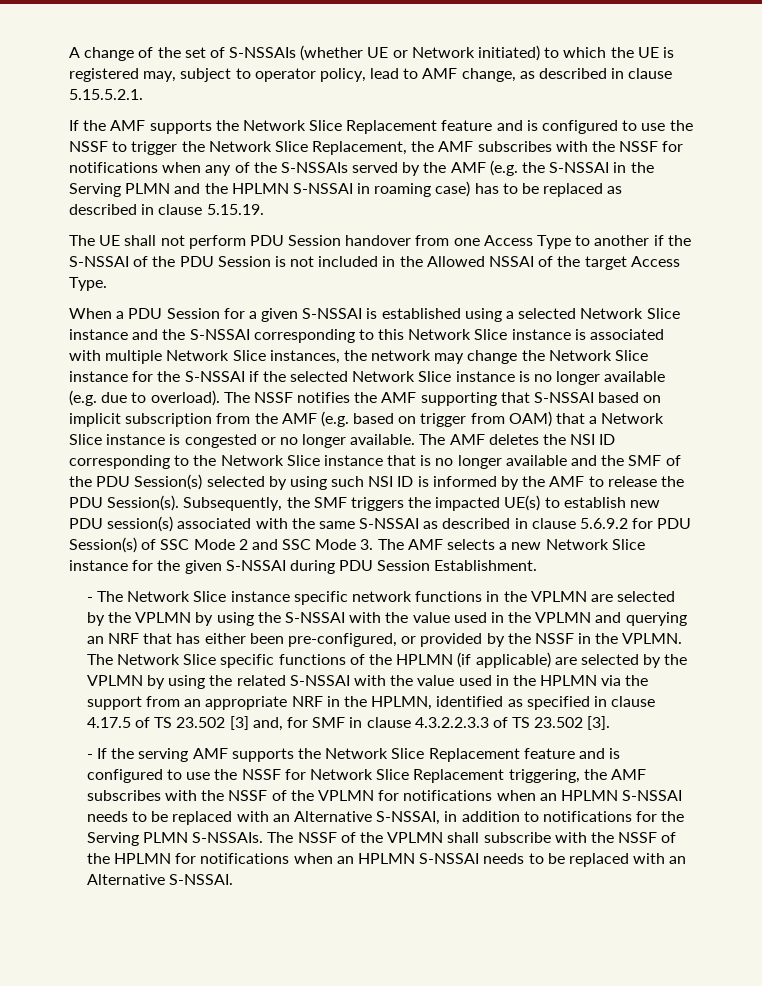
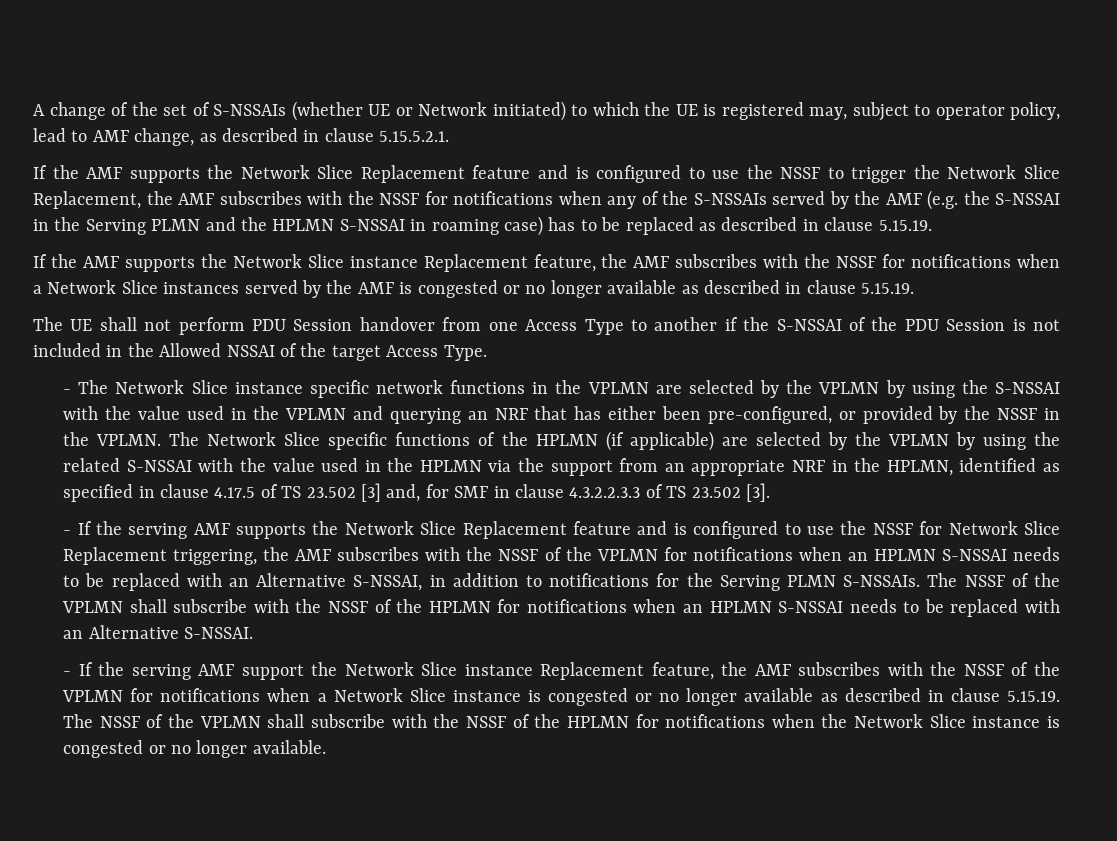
+ If the AMF supports the Network Slice instance Replacement feature, the AMF subscribes with the NSSF for notifications when a Network Slice instances served by the AMF is congested or no longer available as described in clause 5.15.19.
- When a PDU Session for a given S-NSSAI is established using a selected Network Slice instance and the S-NSSAI corresponding to this Network Slice instance is associated with multiple Network Slice instances, the network may change the Network Slice instance for the S-NSSAI if the selected Network Slice instance is no longer available (e.g. due to overload). The NSSF notifies the AMF supporting that S-NSSAI based on implicit subscription from the AMF (e.g. based on trigger from OAM) that a Network Slice instance is congested or no longer available. The AMF deletes the NSI ID corresponding to the Network Slice instance that is no longer available and the SMF of the PDU Session(s) selected by using such NSI ID is informed by the AMF to release the PDU Session(s). Subsequently, the SMF triggers the impacted UE(s) to establish new PDU session(s) associated with the same S-NSSAI as described in clause 5.6.9.2 for PDU Session(s) of SSC Mode 2 and SSC Mode 3. The AMF selects a new Network Slice instance for the given S-NSSAI during PDU Session Establishment.
+ - If the serving AMF support the Network Slice instance Replacement feature, the AMF subscribes with the NSSF of the VPLMN for notifications when a Network Slice instance is congested or no longer available as described in clause 5.15.19. The NSSF of the VPLMN shall subscribe with the NSSF of the HPLMN for notifications when the Network Slice instance is congested or no longer available.

